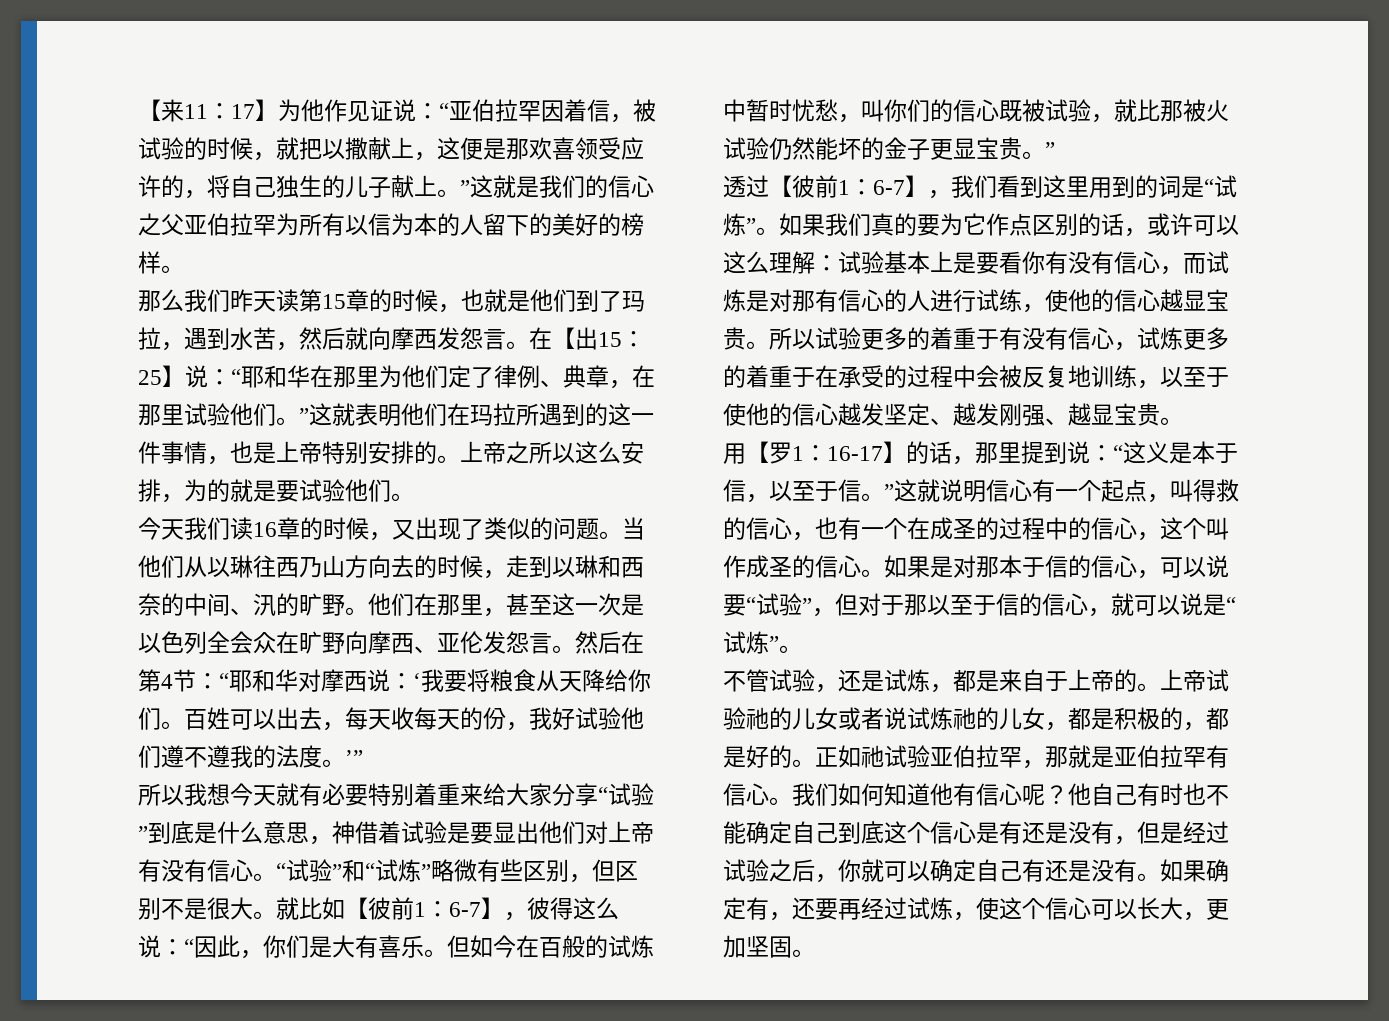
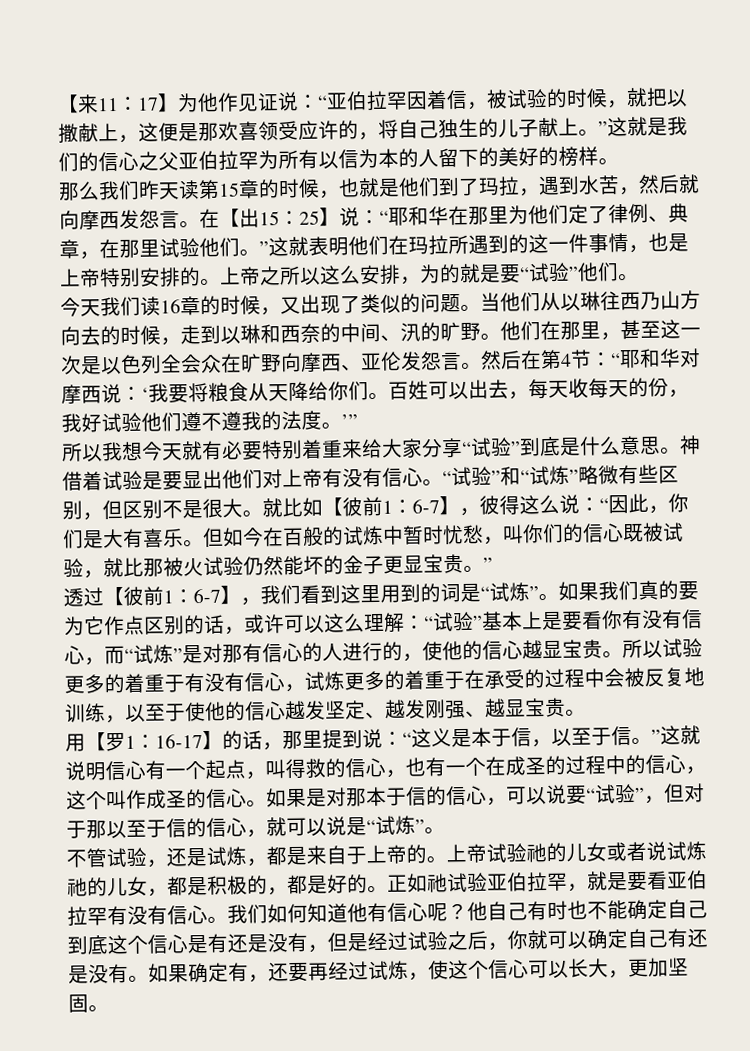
- 上帝之所以这么安排，为的就是要试验他们。
+ 上帝之所以这么安排，为的就是要“试验”他们。
- 所以我想今天就有必要特别着重来给大家分享“试验”到底是什么意思，神借着试验是要显出他们对上帝有没有信心。
+ 所以我想今天就有必要特别着重来给大家分享“试验”到底是什么意思。神借着试验是要显出他们对上帝有没有信心。
- 如果我们真的要为它作点区别的话，或许可以这么理解：试验基本上是要看你有没有信心，而试炼是对那有信心的人进行试练，使他的信心越显宝贵。
+ 如果我们真的要为它作点区别的话，或许可以这么理解：“试验”基本上是要看你有没有信心，而“试炼”是对那有信心的人进行的，使他的信心越显宝贵。
- 正如祂试验亚伯拉罕，那就是亚伯拉罕有信心。
+ 正如祂试验亚伯拉罕，就是要看亚伯拉罕有没有信心。

